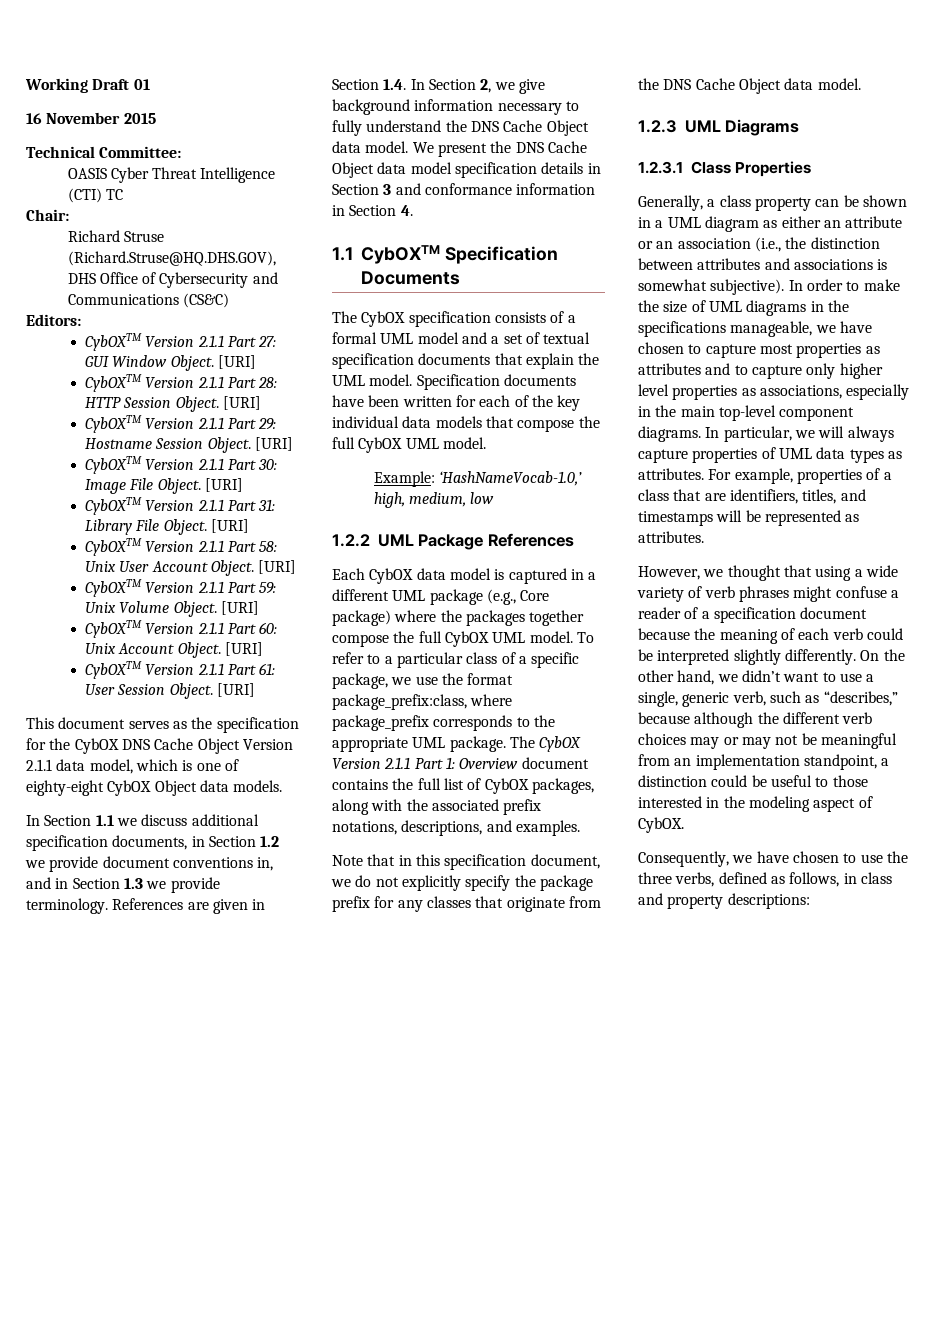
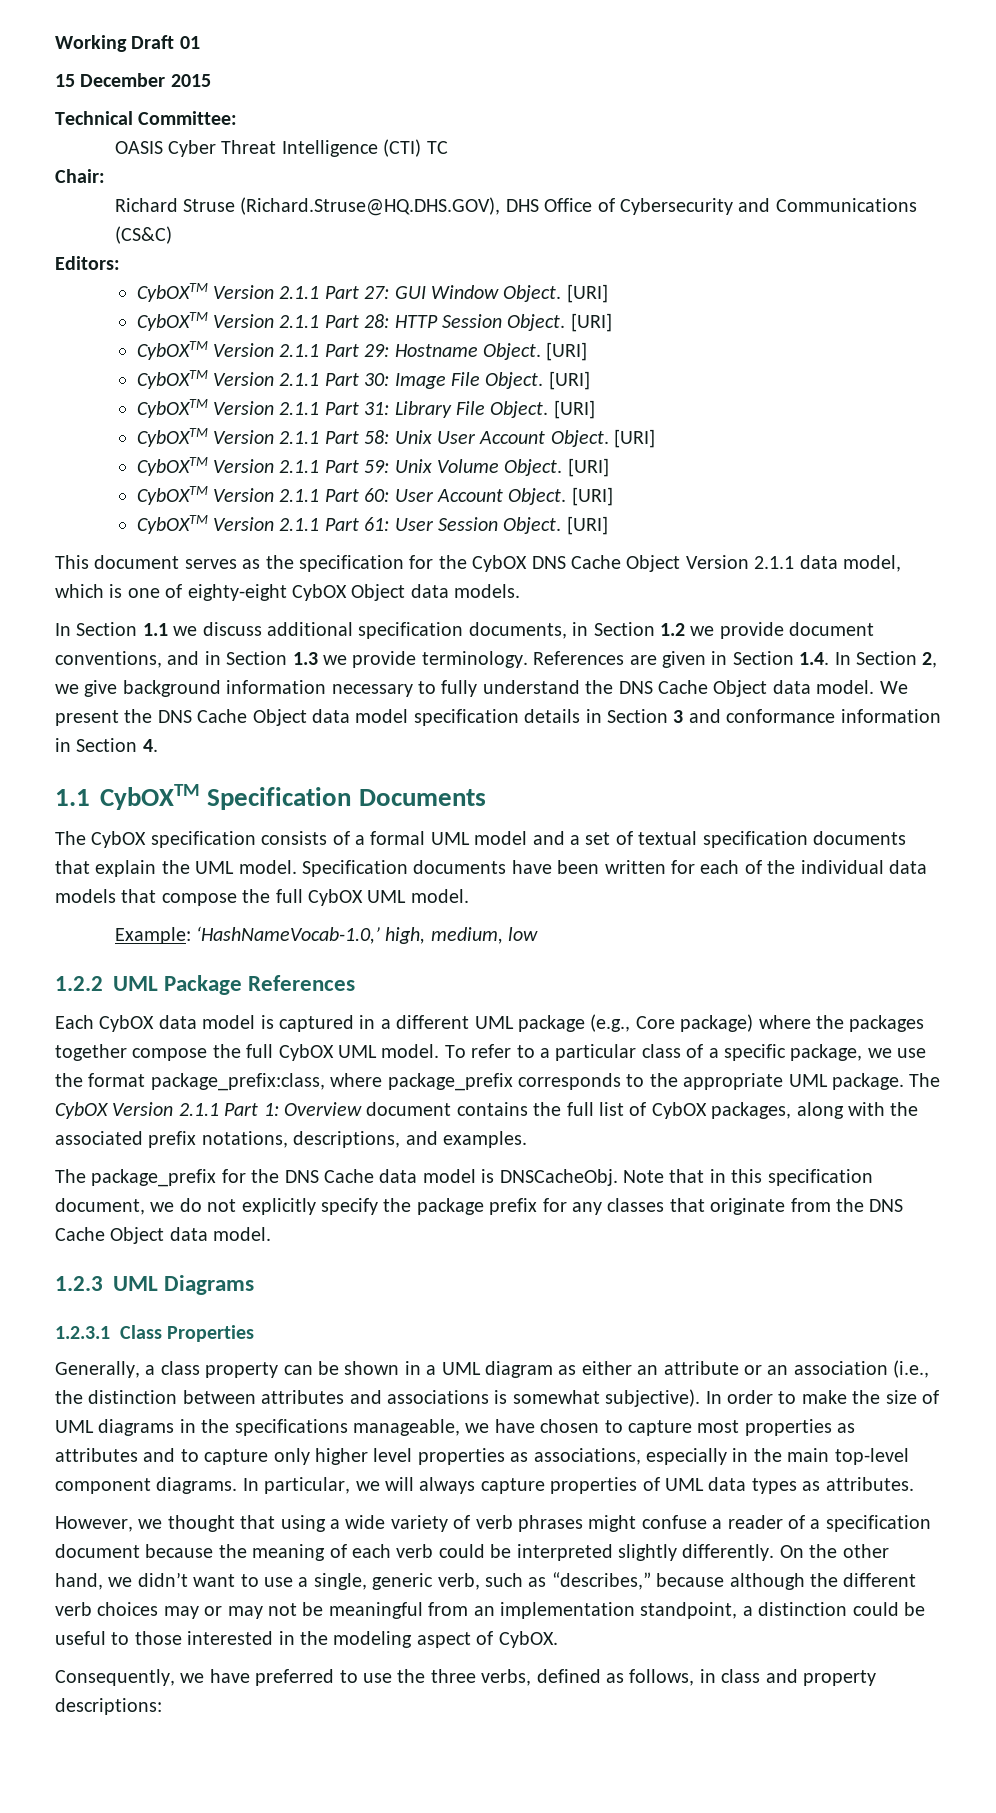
- 16 November 2015
+ 15 December 2015
- CybOXTM Version 2.1.1 Part 29: Hostname Session Object.
+ CybOXTM Version 2.1.1 Part 29: Hostname Object.
- CybOXTM Version 2.1.1 Part 60: Unix Account Object.
+ CybOXTM Version 2.1.1 Part 60: User Account Object.
- In Section 1.1 we discuss additional specification documents, in Section 1.2 we provide document conventions in, and in Section 1.3 we provide terminology.
+ In Section 1.1 we discuss additional specification documents, in Section 1.2 we provide document conventions, and in Section 1.3 we provide terminology.
- Specification documents have been written for each of the key individual data models that compose the full CybOX UML model.
+ Specification documents have been written for each of the individual data models that compose the full CybOX UML model.
+ The package_prefix for the DNS Cache data model is DNSCacheObj.
- For example, properties of a class that are identifiers, titles, and timestamps will be represented as attributes.
- Consequently, we have chosen to use the three verbs, defined as follows, in class and property descriptions:
+ Consequently, we have preferred to use the three verbs, defined as follows, in class and property descriptions:

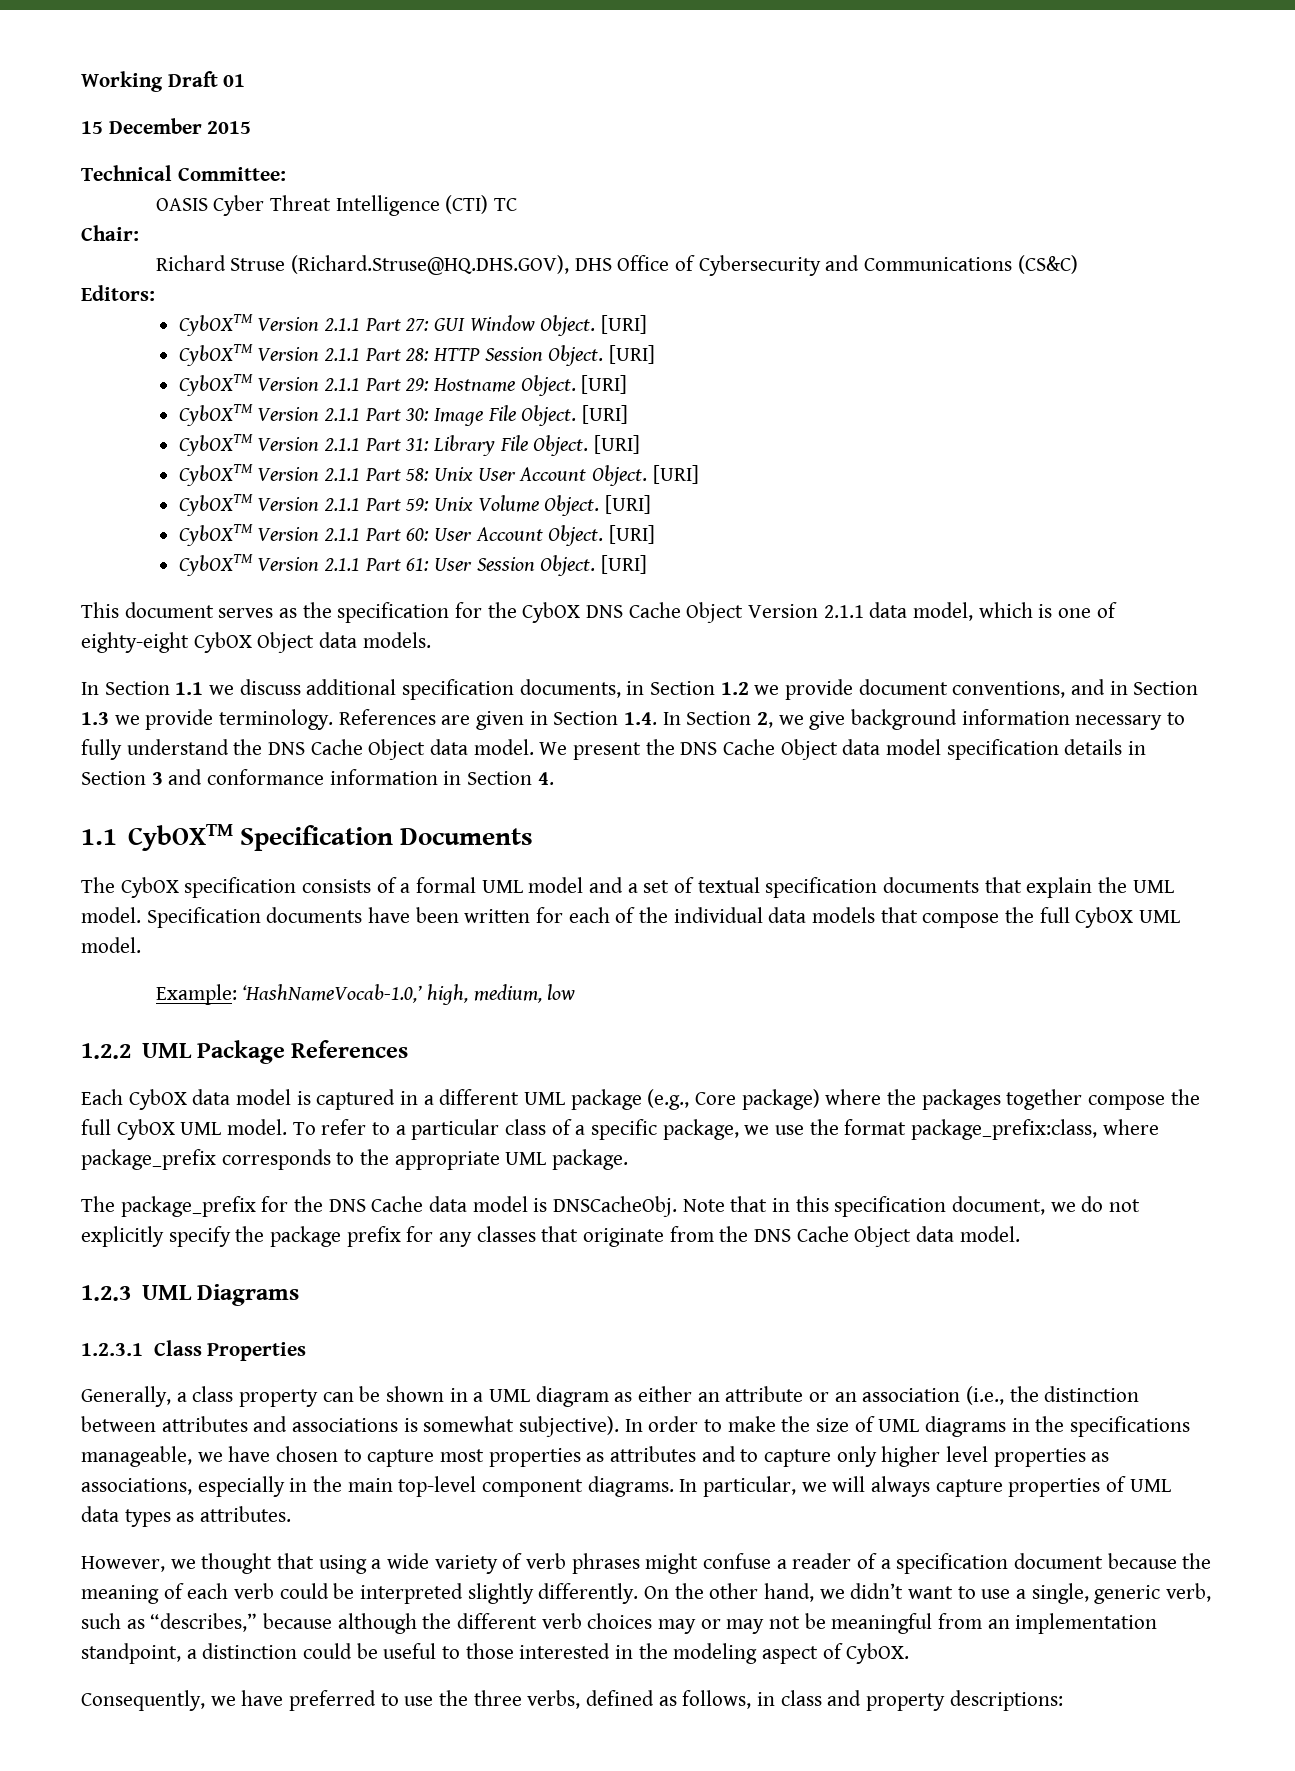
- The CybOX Version 2.1.1 Part 1: Overview document contains the full list of CybOX packages, along with the associated prefix notations, descriptions, and examples.

